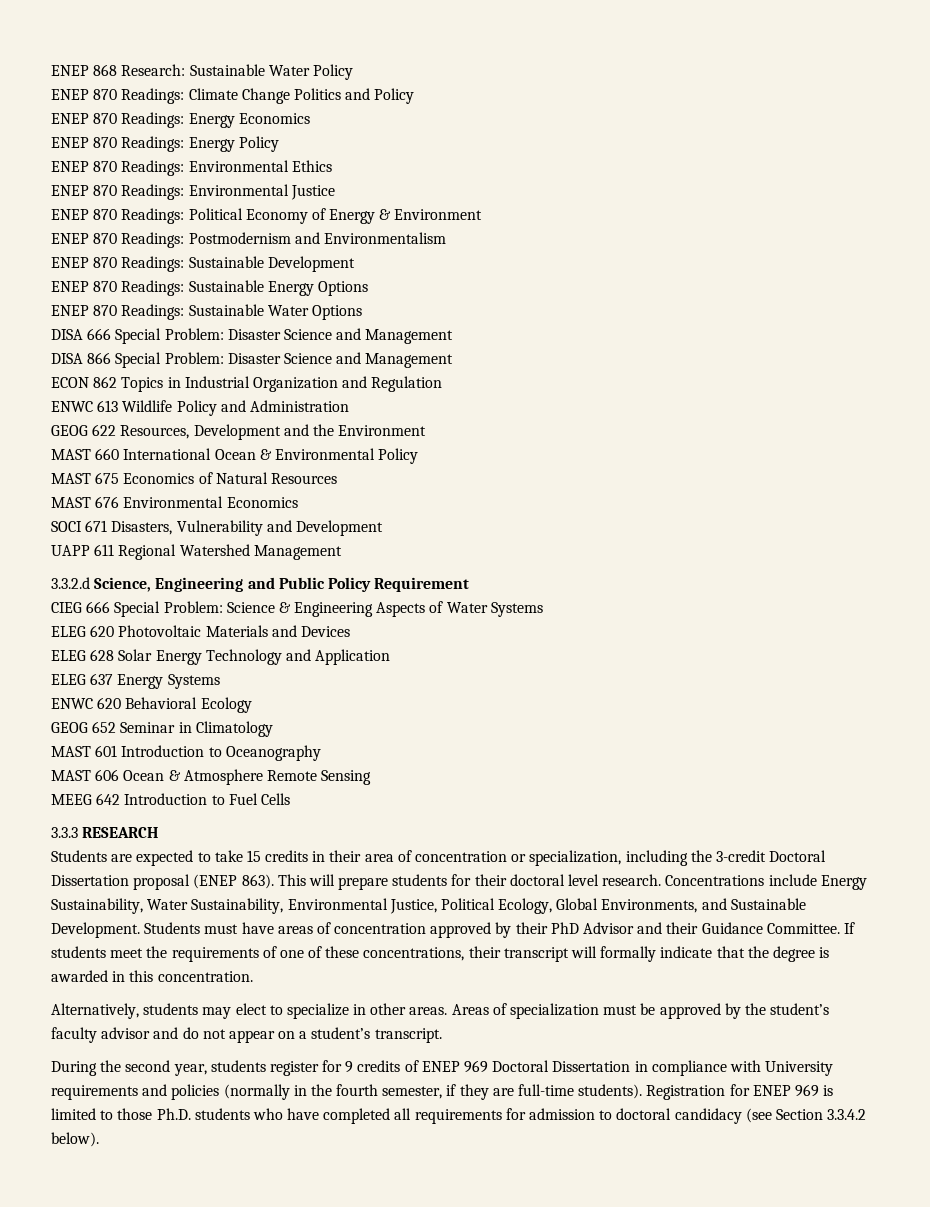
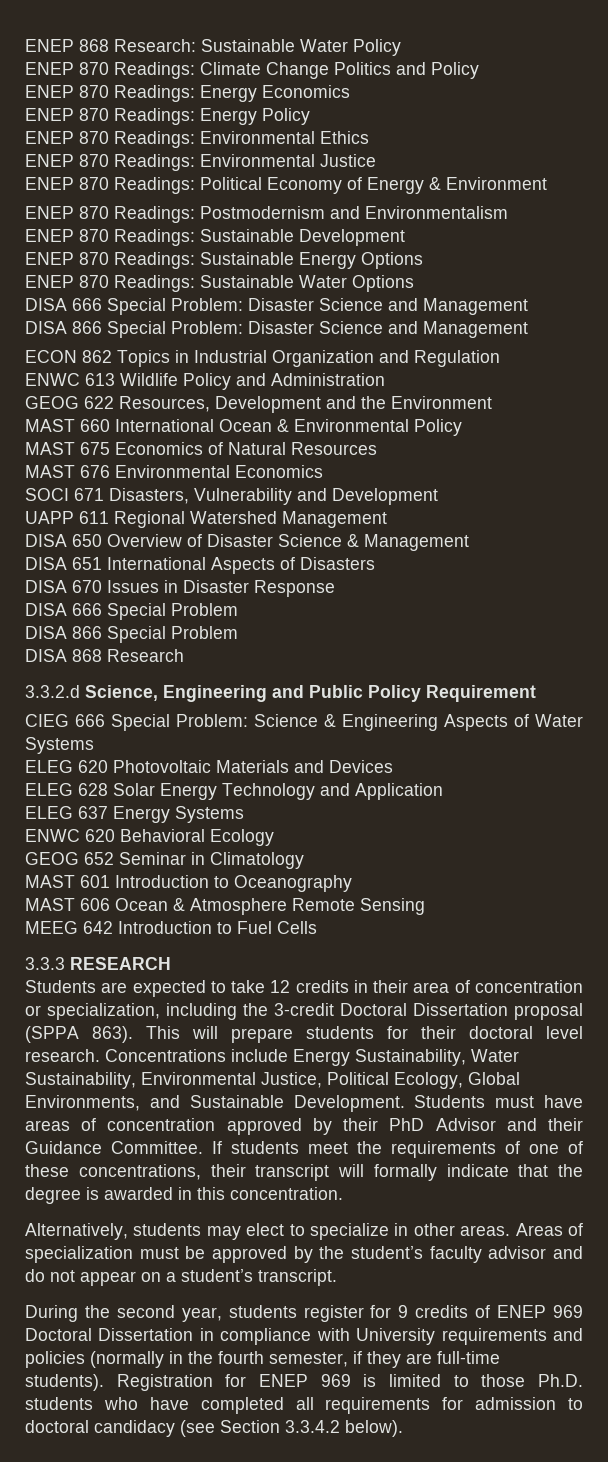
+ DISA 650 Overview of Disaster Science & Management
+ DISA 651 International Aspects of Disasters
+ DISA 670 Issues in Disaster Response
+ DISA 666 Special Problem
+ DISA 866 Special Problem
+ DISA 868 Research
- Students are expected to take 15 credits in their area of concentration or specialization, including the 3-credit Doctoral Dissertation proposal (ENEP 863).
+ Students are expected to take 12 credits in their area of concentration or specialization, including the 3-credit Doctoral Dissertation proposal (SPPA 863).

